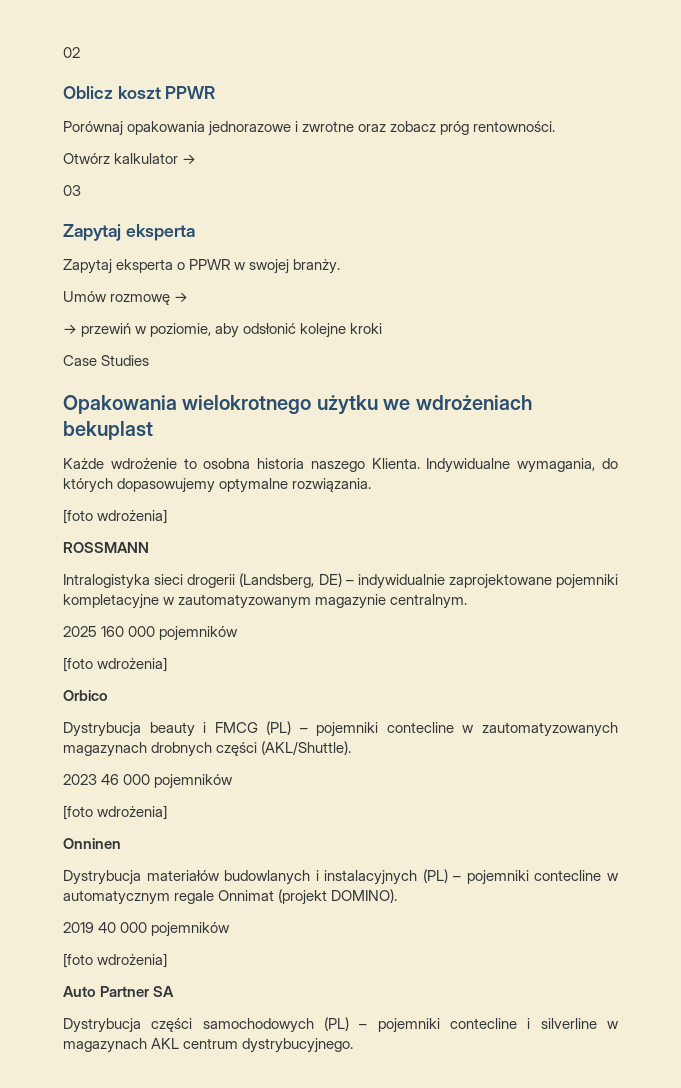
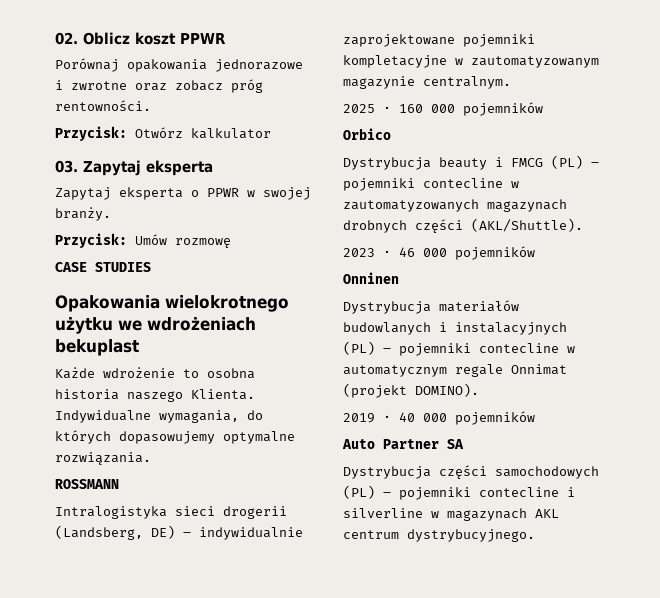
- 02
- Oblicz koszt PPWR
+ 02. Oblicz koszt PPWR
- Otwórz kalkulator →
- 03
- Zapytaj eksperta
+ Przycisk: Otwórz kalkulator
+ 03. Zapytaj eksperta
- Umów rozmowę →
- → przewiń w poziomie, aby odsłonić kolejne kroki
- Case Studies
+ Przycisk: Umów rozmowę
+ CASE STUDIES
  Indywidualne wymagania, do których dopasowujemy optymalne rozwiązania.
- [foto wdrożenia]
- 2025 160 000 pojemników
- [foto wdrożenia]
+ 2025 · 160 000 pojemników
- 2023 46 000 pojemników
- [foto wdrożenia]
+ 2023 · 46 000 pojemników
- 2019 40 000 pojemników
- [foto wdrożenia]
+ 2019 · 40 000 pojemników

